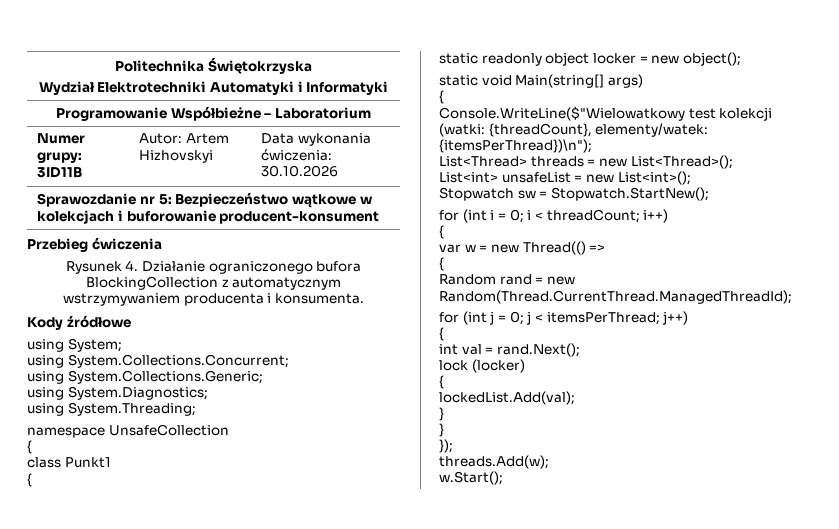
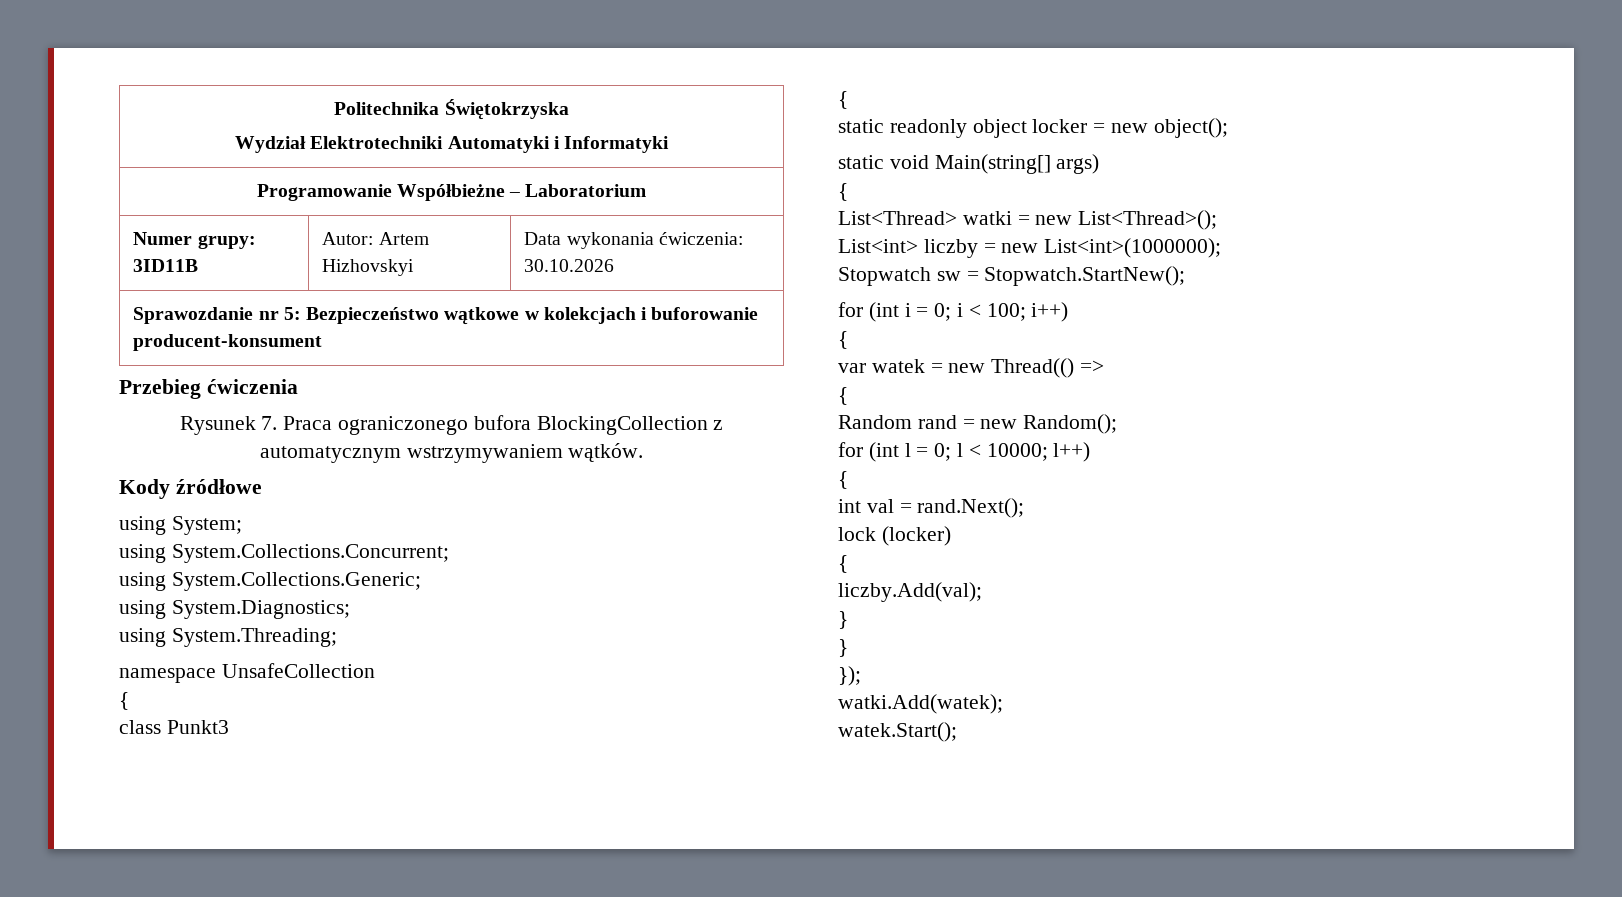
- Rysunek 4. Działanie ograniczonego bufora BlockingCollection z automatycznym wstrzymywaniem producenta i konsumenta.
+ Rysunek 7. Praca ograniczonego bufora BlockingCollection z automatycznym wstrzymywaniem wątków.
- class Punkt1
+ class Punkt3
- Console.WriteLine($"Wielowatkowy test kolekcji (watki: {threadCount}, elementy/watek: {itemsPerThread})\n");
- List<Thread> threads = new List<Thread>();
+ List<Thread> watki = new List<Thread>();
- List<int> unsafeList = new List<int>();
+ List<int> liczby = new List<int>(1000000);
- for (int i = 0; i < threadCount; i++)
+ for (int i = 0; i < 100; i++)
- var w = new Thread(() =>
+ var watek = new Thread(() =>
- Random rand = new Random(Thread.CurrentThread.ManagedThreadId);
- for (int j = 0; j < itemsPerThread; j++)
+ Random rand = new Random();
+ for (int l = 0; l < 10000; l++)
- lockedList.Add(val);
+ liczby.Add(val);
- threads.Add(w);
- w.Start();
+ watki.Add(watek);
+ watek.Start();

